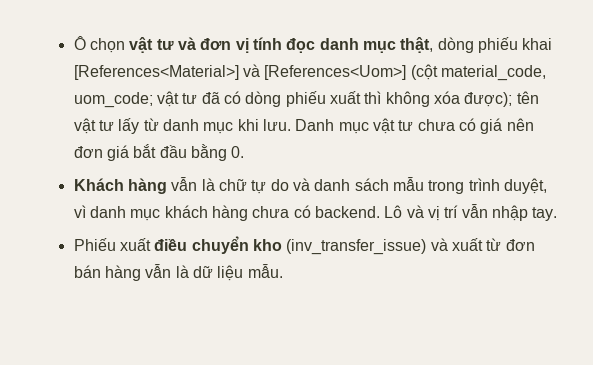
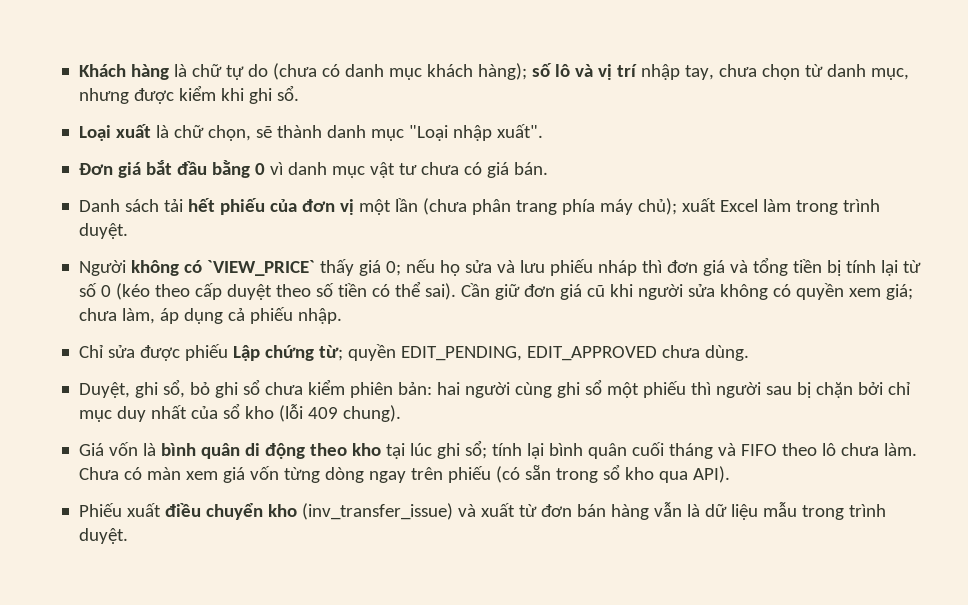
- Ô chọn vật tư và đơn vị tính đọc danh mục thật, dòng phiếu khai [References<Material>] và [References<Uom>] (cột material_code, uom_code; vật tư đã có dòng phiếu xuất thì không xóa được); tên vật tư lấy từ danh mục khi lưu. Danh mục vật tư chưa có giá nên đơn giá bắt đầu bằng 0.
- Khách hàng vẫn là chữ tự do và danh sách mẫu trong trình duyệt, vì danh mục khách hàng chưa có backend. Lô và vị trí vẫn nhập tay.
+ Khách hàng là chữ tự do (chưa có danh mục khách hàng); số lô và vị trí nhập tay, chưa chọn từ danh mục, nhưng được kiểm khi ghi sổ.
+ Loại xuất là chữ chọn, sẽ thành danh mục "Loại nhập xuất".
+ Đơn giá bắt đầu bằng 0 vì danh mục vật tư chưa có giá bán.
+ Danh sách tải hết phiếu của đơn vị một lần (chưa phân trang phía máy chủ); xuất Excel làm trong trình duyệt.
+ Người không có `VIEW_PRICE` thấy giá 0; nếu họ sửa và lưu phiếu nháp thì đơn giá và tổng tiền bị tính lại từ số 0 (kéo theo cấp duyệt theo số tiền có thể sai). Cần giữ đơn giá cũ khi người sửa không có quyền xem giá; chưa làm, áp dụng cả phiếu nhập.
+ Chỉ sửa được phiếu Lập chứng từ; quyền EDIT_PENDING, EDIT_APPROVED chưa dùng.
+ Duyệt, ghi sổ, bỏ ghi sổ chưa kiểm phiên bản: hai người cùng ghi sổ một phiếu thì người sau bị chặn bởi chỉ mục duy nhất của sổ kho (lỗi 409 chung).
+ Giá vốn là bình quân di động theo kho tại lúc ghi sổ; tính lại bình quân cuối tháng và FIFO theo lô chưa làm. Chưa có màn xem giá vốn từng dòng ngay trên phiếu (có sẵn trong sổ kho qua API).
- Phiếu xuất điều chuyển kho (inv_transfer_issue) và xuất từ đơn bán hàng vẫn là dữ liệu mẫu.
+ Phiếu xuất điều chuyển kho (inv_transfer_issue) và xuất từ đơn bán hàng vẫn là dữ liệu mẫu trong trình duyệt.

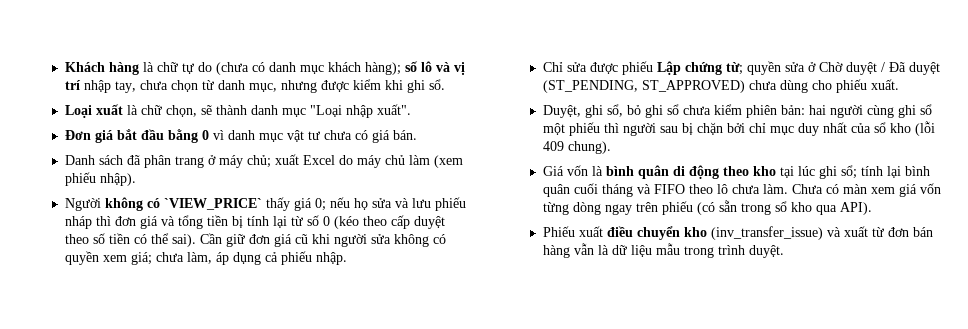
- Danh sách tải hết phiếu của đơn vị một lần (chưa phân trang phía máy chủ); xuất Excel làm trong trình duyệt.
+ Danh sách đã phân trang ở máy chủ; xuất Excel do máy chủ làm (xem phiếu nhập).
- Chỉ sửa được phiếu Lập chứng từ; quyền EDIT_PENDING, EDIT_APPROVED chưa dùng.
+ Chỉ sửa được phiếu Lập chứng từ; quyền sửa ở Chờ duyệt / Đã duyệt (ST_PENDING, ST_APPROVED) chưa dùng cho phiếu xuất.

